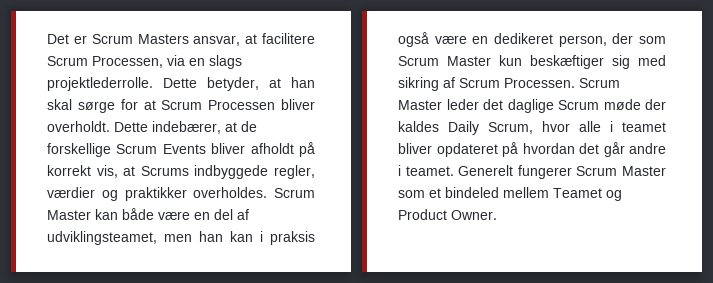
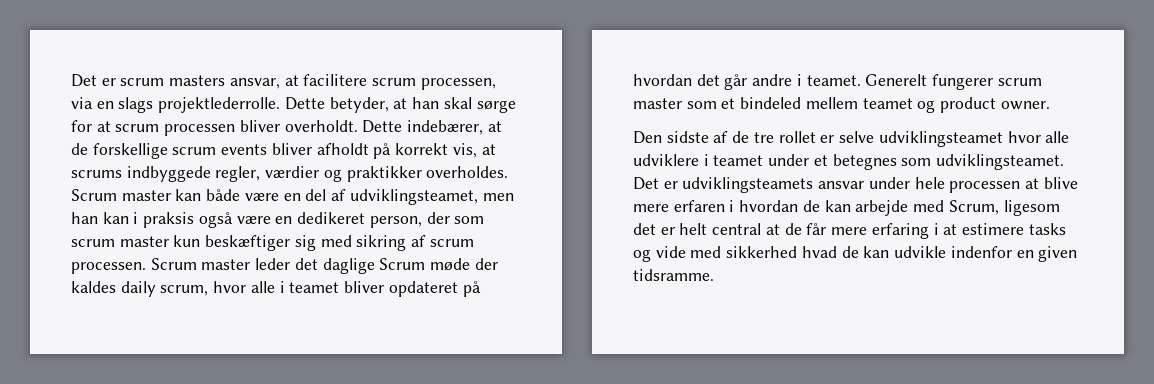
- Det er Scrum Masters ansvar, at facilitere Scrum Processen, via en slags projektlederrolle.
+ Det er scrum masters ansvar, at facilitere scrum processen, via en slags projektlederrolle.
- Dette betyder, at han skal sørge for at Scrum Processen bliver overholdt.
+ Dette betyder, at han skal sørge for at scrum processen bliver overholdt.
- Dette indebærer, at de forskellige Scrum Events bliver afholdt på korrekt vis, at Scrums indbyggede regler, værdier og praktikker overholdes.
+ Dette indebærer, at de forskellige scrum events bliver afholdt på korrekt vis, at scrums indbyggede regler, værdier og praktikker overholdes.
- Scrum Master kan både være en del af udviklingsteamet, men han kan i praksis også være en dedikeret person, der som Scrum Master kun beskæftiger sig med sikring af Scrum Processen. Scrum Master leder det daglige Scrum møde der kaldes Daily Scrum, hvor alle i teamet bliver opdateret på hvordan det går andre i teamet.
+ Scrum master kan både være en del af udviklingsteamet, men han kan i praksis også være en dedikeret person, der som scrum master kun beskæftiger sig med sikring af scrum processen. Scrum master leder det daglige Scrum møde der kaldes daily scrum, hvor alle i teamet bliver opdateret på hvordan det går andre i teamet.
- Generelt fungerer Scrum Master som et bindeled mellem Teamet og Product Owner.
+ Generelt fungerer scrum master som et bindeled mellem teamet og product owner.
+ Den sidste af de tre rollet er selve udviklingsteamet hvor alle udviklere i teamet under et betegnes som udviklingsteamet. Det er udviklingsteamets ansvar under hele processen at blive mere erfaren i hvordan de kan arbejde med Scrum, ligesom det er helt central at de får mere erfaring i at estimere tasks og vide med sikkerhed hvad de kan udvikle indenfor en given tidsramme.

